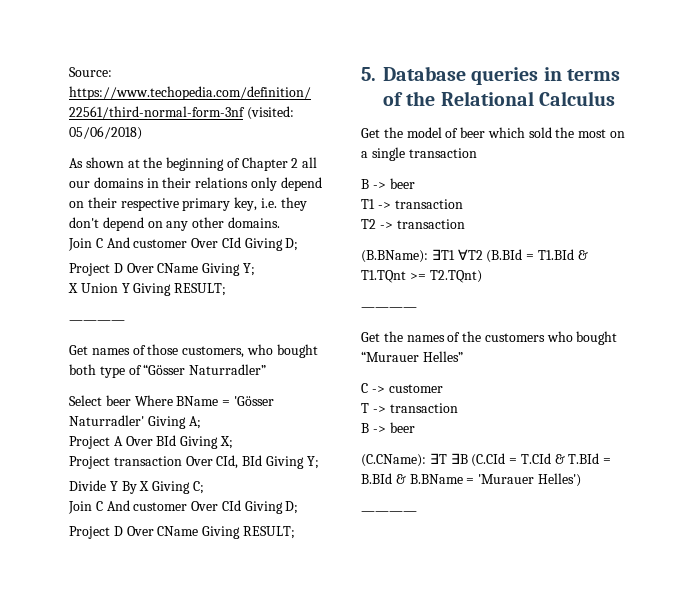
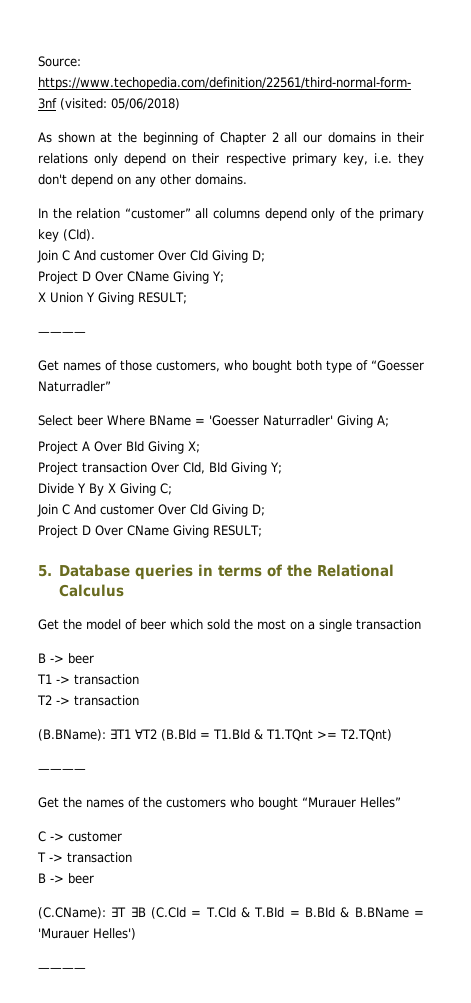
+ In the relation “customer” all columns depend only of the primary key (CId).
- Get names of those customers, who bought both type of “Gösser Naturradler”
+ Get names of those customers, who bought both type of “Goesser Naturradler”
- Select beer Where BName = 'Gösser Naturradler' Giving A;
+ Select beer Where BName = 'Goesser Naturradler' Giving A;

